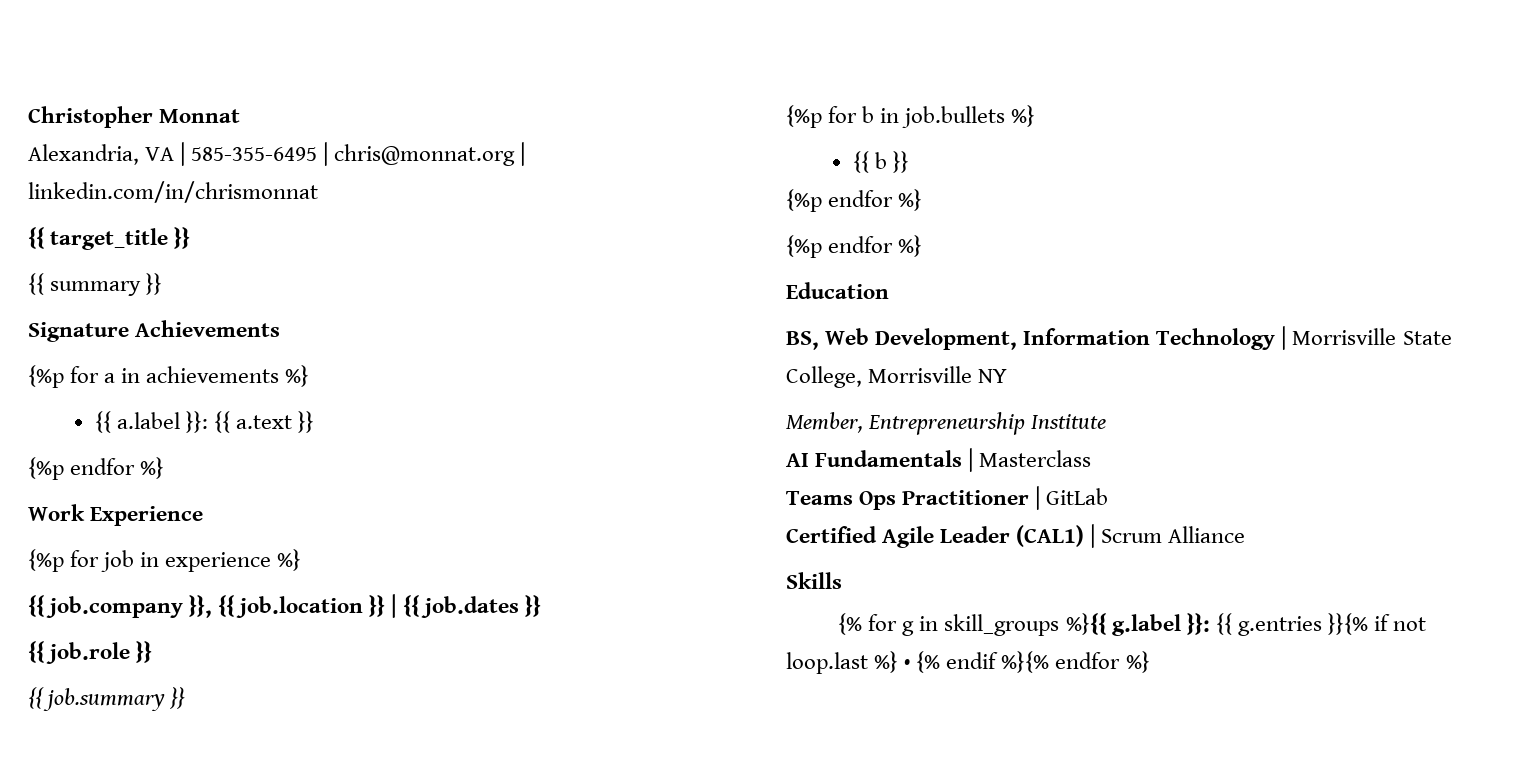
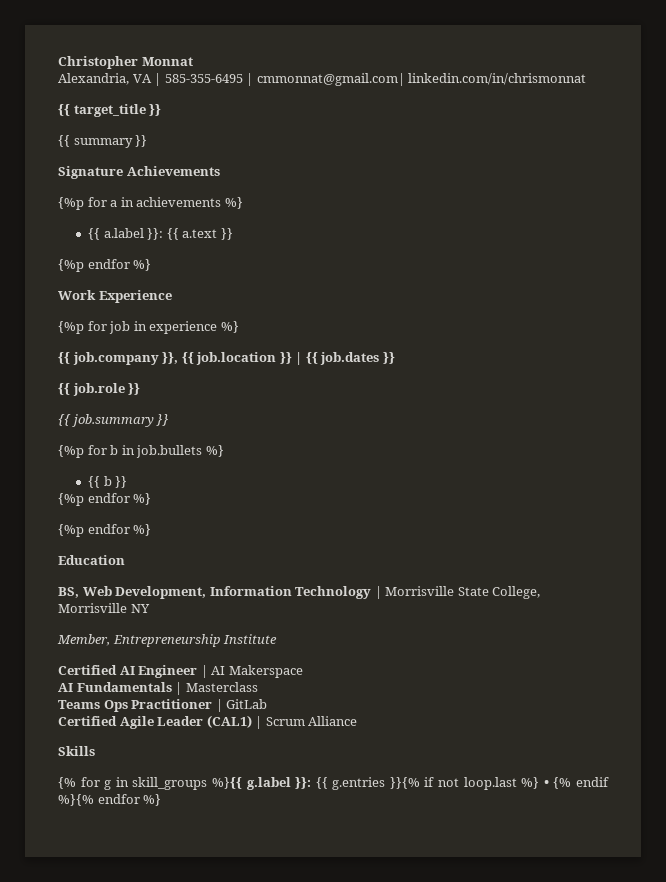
- Alexandria, VA | 585-355-6495 | chris@monnat.org | linkedin.com/in/chrismonnat
+ Alexandria, VA | 585-355-6495 | cmmonnat@gmail.com| linkedin.com/in/chrismonnat
+ Certified AI Engineer | AI Makerspace

